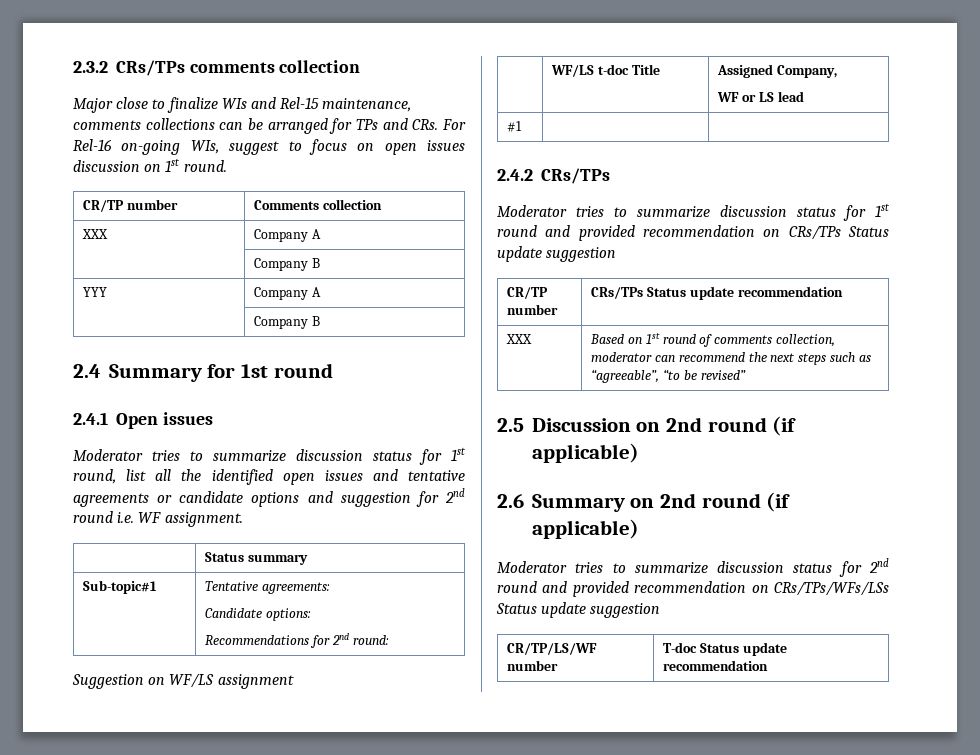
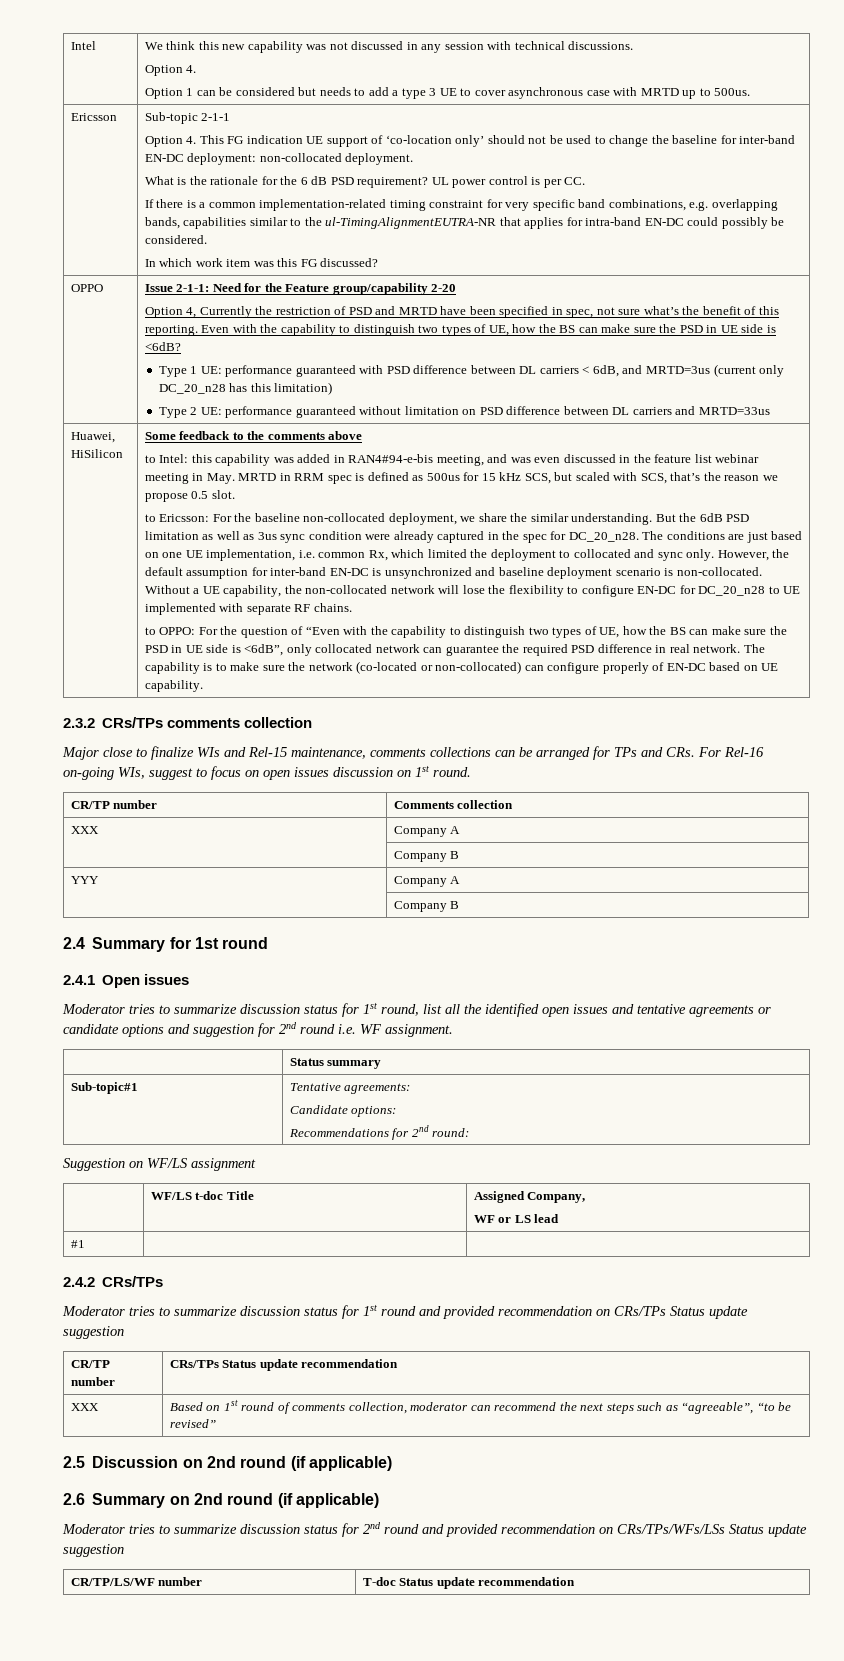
+ Intel | We think this new capability was not discussed in any session with technical discussions.
+ Option 4.
+ Option 1 can be considered but needs to add a type 3 UE to cover asynchronous case with MRTD up to 500us.
+ Ericsson | Sub-topic 2-1-1
+ Option 4. This FG indication UE support of ‘co-location only’ should not be used to change the baseline for inter-band EN-DC deployment: non-collocated deployment.
+ What is the rationale for the 6 dB PSD requirement? UL power control is per CC.
+ If there is a common implementation-related timing constraint for very specific band combinations, e.g. overlapping bands, capabilities similar to the ul-TimingAlignmentEUTRA-NR that applies for intra-band EN-DC could possibly be considered.
+ In which work item was this FG discussed?
+ OPPO | Issue 2-1-1: Need for the Feature group/capability 2-20
+ Option 4, Currently the restriction of PSD and MRTD have been specified in spec, not sure what’s the benefit of this reporting. Even with the capability to distinguish two types of UE, how the BS can make sure the PSD in UE side is <6dB?
+ Type 1 UE: performance guaranteed with PSD difference between DL carriers < 6dB, and MRTD=3us (current only DC_20_n28 has this limitation)
+ Type 2 UE: performance guaranteed without limitation on PSD difference between DL carriers and MRTD=33us
+ Huawei, HiSilicon | Some feedback to the comments above
+ to Intel: this capability was added in RAN4#94-e-bis meeting, and was even discussed in the feature list webinar meeting in May. MRTD in RRM spec is defined as 500us for 15 kHz SCS, but scaled with SCS, that’s the reason we propose 0.5 slot.
+ to Ericsson: For the baseline non-collocated deployment, we share the similar understanding. But the 6dB PSD limitation as well as 3us sync condition were already captured in the spec for DC_20_n28. The conditions are just based on one UE implementation, i.e. common Rx, which limited the deployment to collocated and sync only. However, the default assumption for inter-band EN-DC is unsynchronized and baseline deployment scenario is non-collocated. Without a UE capability, the non-collocated network will lose the flexibility to configure EN-DC for DC_20_n28 to UE implemented with separate RF chains.
+ to OPPO: For the question of “Even with the capability to distinguish two types of UE, how the BS can make sure the PSD in UE side is <6dB”, only collocated network can guarantee the required PSD difference in real network. The capability is to make sure the network (co-located or non-collocated) can configure properly of EN-DC based on UE capability.

